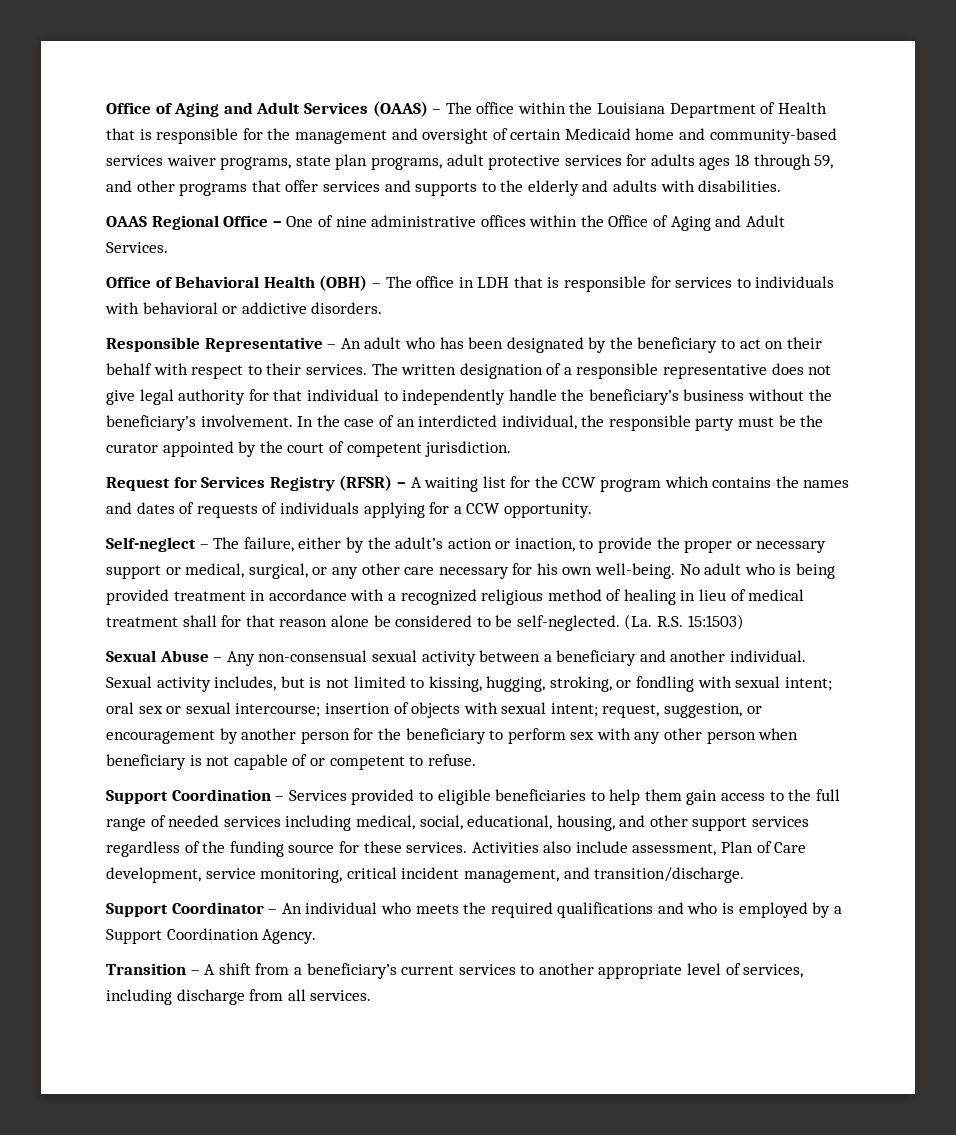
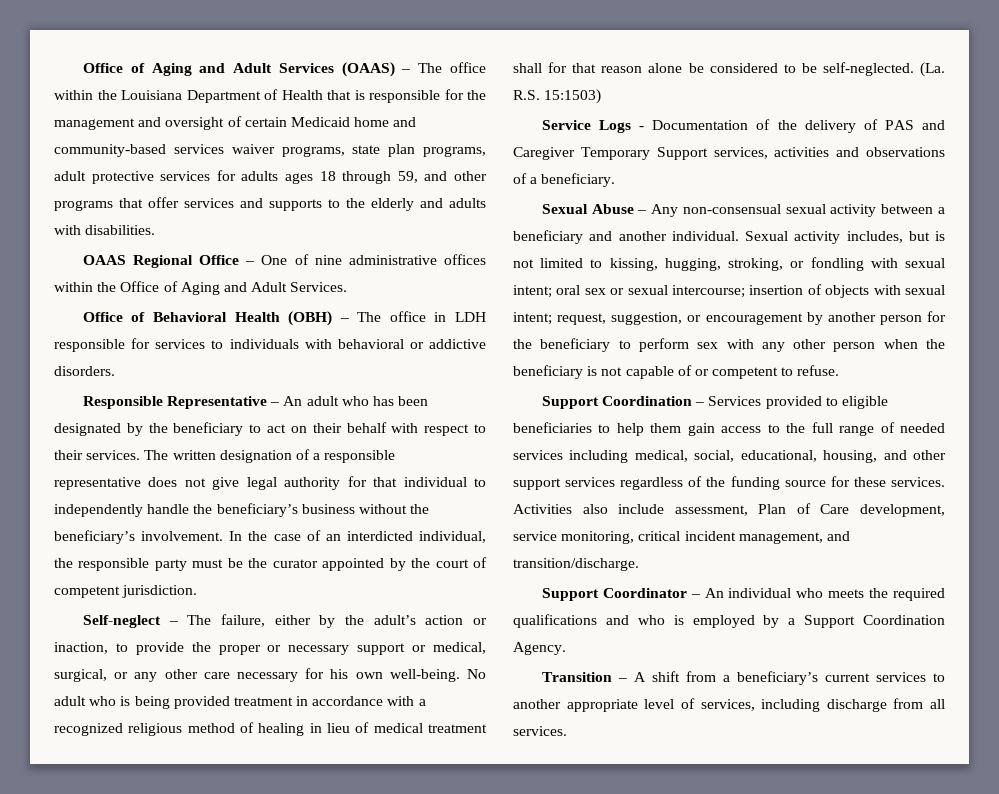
- Office of Behavioral Health (OBH) – The office in LDH that is responsible for services to individuals with behavioral or addictive disorders.
+ Office of Behavioral Health (OBH) – The office in LDH responsible for services to individuals with behavioral or addictive disorders.
- Request for Services Registry (RFSR) – A waiting list for the CCW program which contains the names and dates of requests of individuals applying for a CCW opportunity.
+ Service Logs - Documentation of the delivery of PAS and Caregiver Temporary Support services, activities and observations of a beneficiary.
- Sexual activity includes, but is not limited to kissing, hugging, stroking, or fondling with sexual intent; oral sex or sexual intercourse; insertion of objects with sexual intent; request, suggestion, or encouragement by another person for the beneficiary to perform sex with any other person when beneficiary is not capable of or competent to refuse.
+ Sexual activity includes, but is not limited to kissing, hugging, stroking, or fondling with sexual intent; oral sex or sexual intercourse; insertion of objects with sexual intent; request, suggestion, or encouragement by another person for the beneficiary to perform sex with any other person when the beneficiary is not capable of or competent to refuse.

